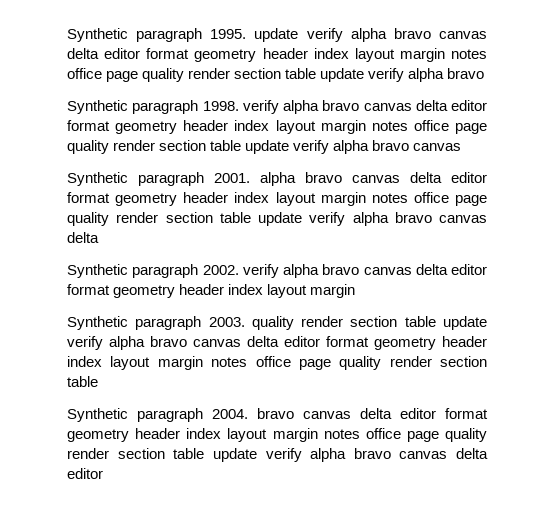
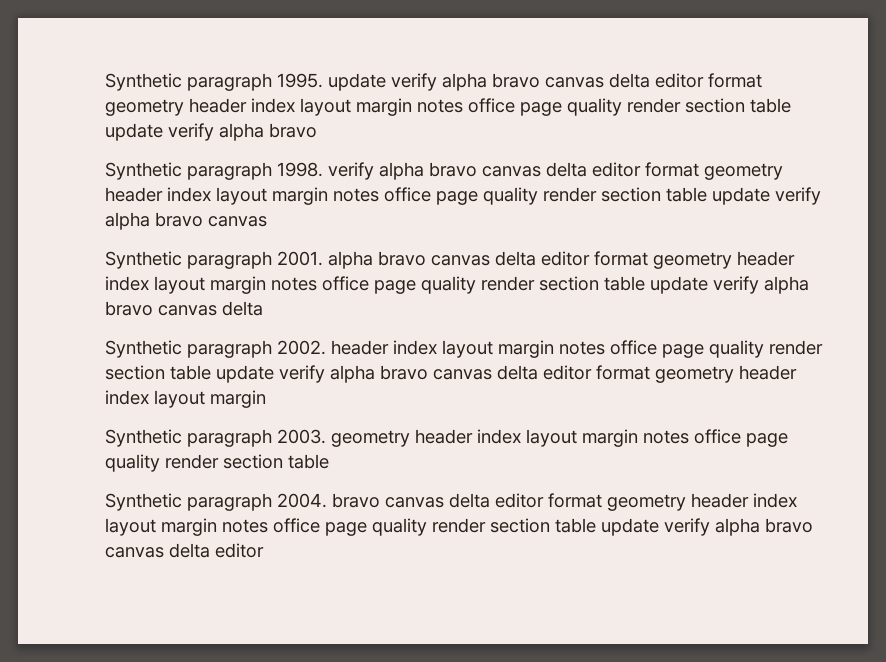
- Synthetic paragraph 2002. verify alpha bravo canvas delta editor format geometry header index layout margin
+ Synthetic paragraph 2002. header index layout margin notes office page quality render section table update verify alpha bravo canvas delta editor format geometry header index layout margin
- Synthetic paragraph 2003. quality render section table update verify alpha bravo canvas delta editor format geometry header index layout margin notes office page quality render section table
+ Synthetic paragraph 2003. geometry header index layout margin notes office page quality render section table

